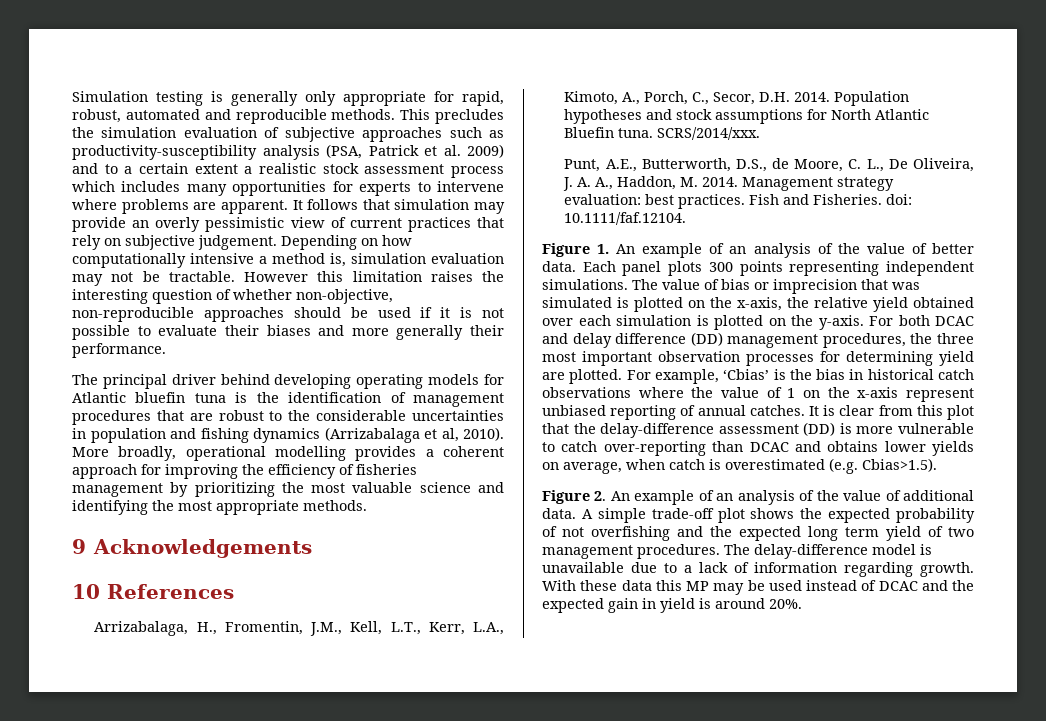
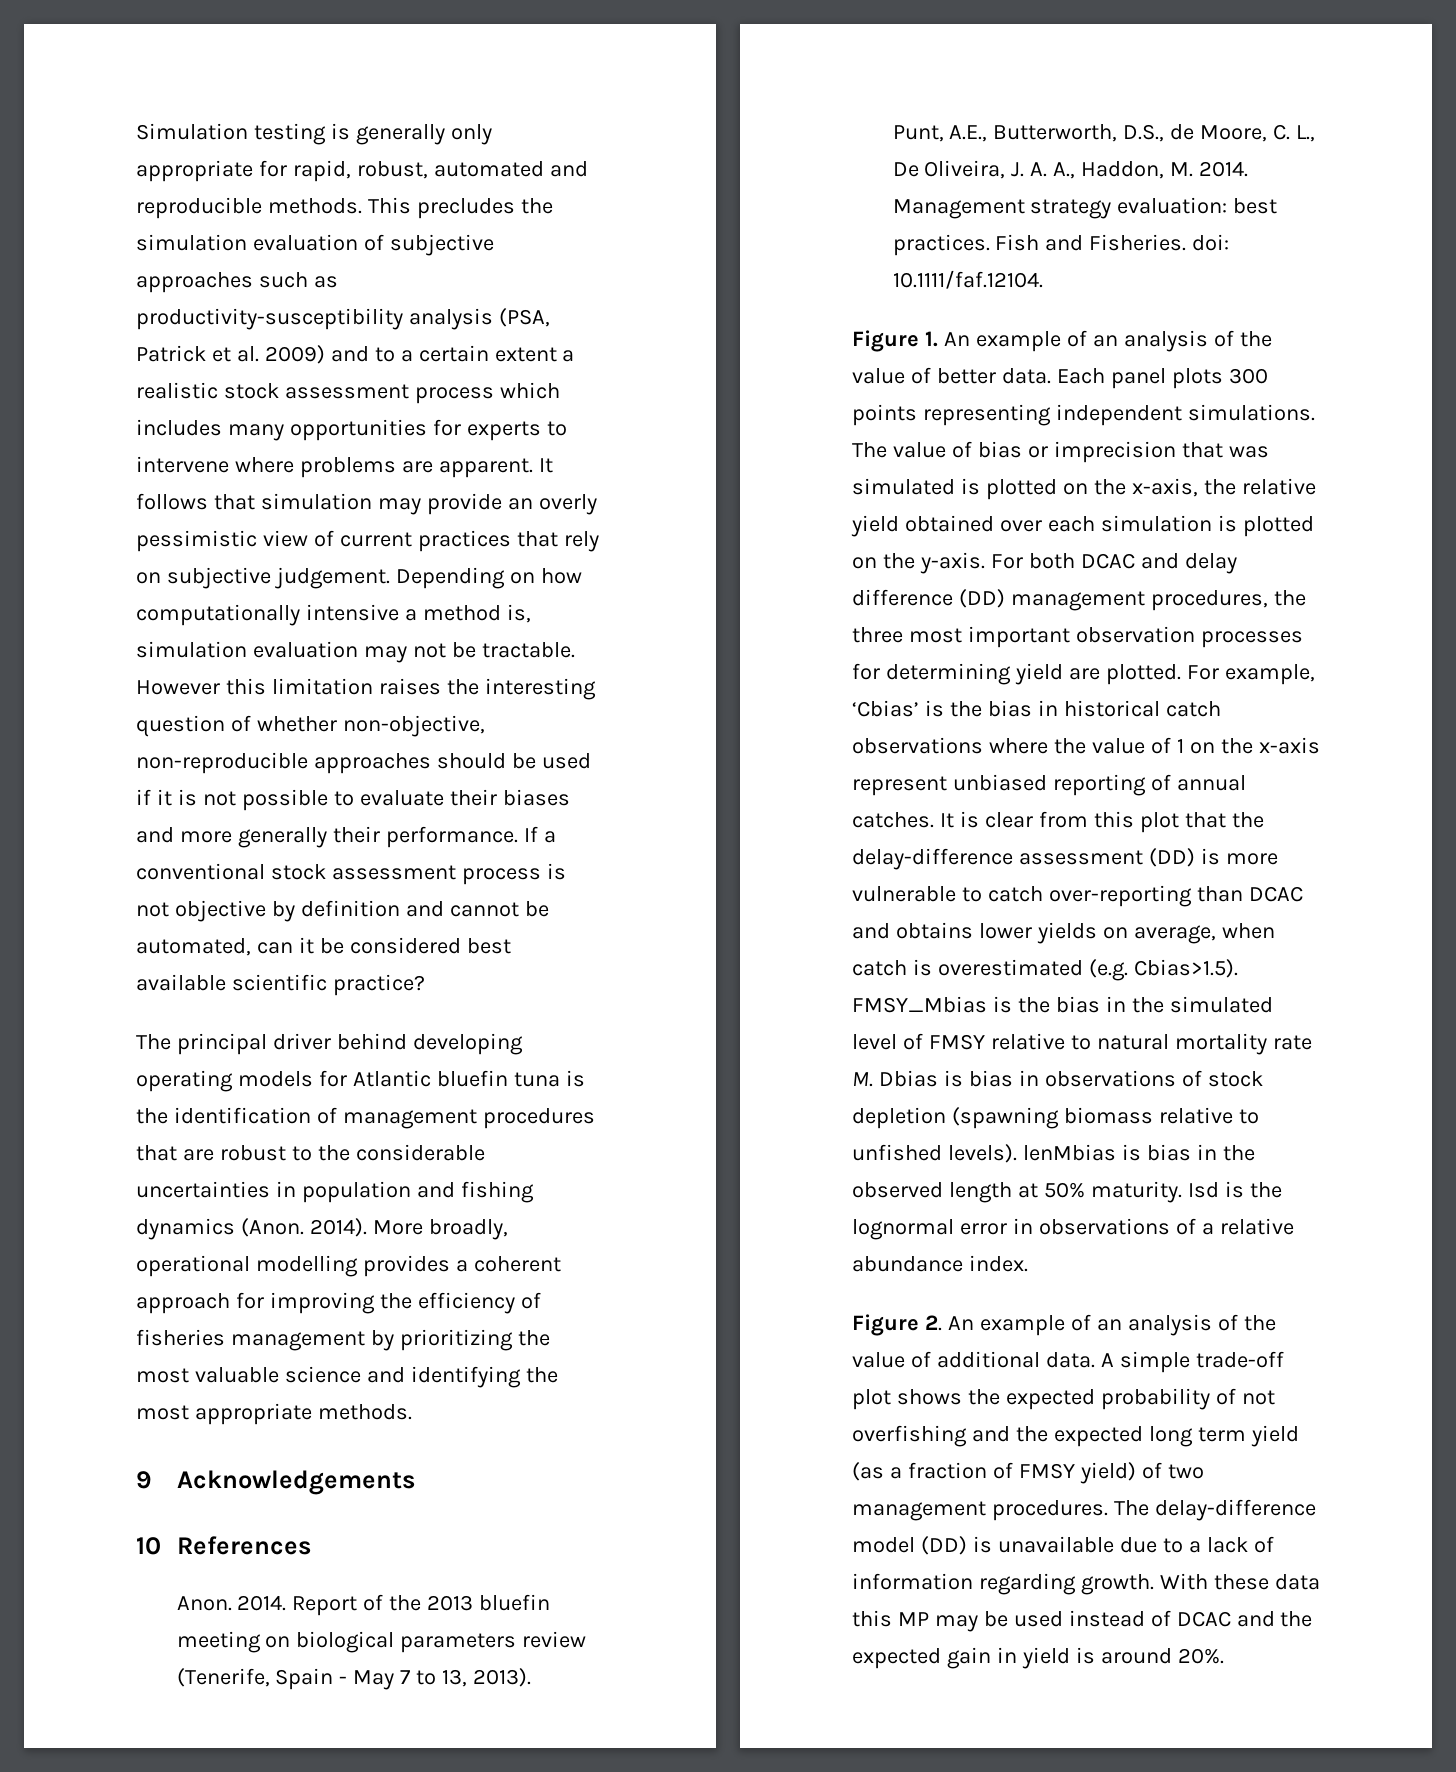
+ If a conventional stock assessment process is not objective by definition and cannot be automated, can it be considered best available scientific practice?
- The principal driver behind developing operating models for Atlantic bluefin tuna is the identification of management procedures that are robust to the considerable uncertainties in population and fishing dynamics (Arrizabalaga et al, 2010).
+ The principal driver behind developing operating models for Atlantic bluefin tuna is the identification of management procedures that are robust to the considerable uncertainties in population and fishing dynamics (Anon. 2014).
- Arrizabalaga, H., Fromentin, J.M., Kell, L.T., Kerr, L.A., Kimoto, A., Porch, C., Secor, D.H. 2014. Population hypotheses and stock assumptions for North Atlantic Bluefin tuna. SCRS/2014/xxx.
+ Anon. 2014. Report of the 2013 bluefin meeting on biological parameters review (Tenerife, Spain - May 7 to 13, 2013).
- It is clear from this plot that the delay-difference assessment (DD) is more vulnerable to catch over-reporting than DCAC and obtains lower yields on average, when catch is overestimated (e.g. Cbias>1.5).
+ It is clear from this plot that the delay-difference assessment (DD) is more vulnerable to catch over-reporting than DCAC and obtains lower yields on average, when catch is overestimated (e.g. Cbias>1.5). FMSY_Mbias is the bias in the simulated level of FMSY relative to natural mortality rate M. Dbias is bias in observations of stock depletion (spawning biomass relative to unfished levels). lenMbias is bias in the observed length at 50% maturity. Isd is the lognormal error in observations of a relative abundance index.
- A simple trade-off plot shows the expected probability of not overfishing and the expected long term yield of two management procedures.
+ A simple trade-off plot shows the expected probability of not overfishing and the expected long term yield (as a fraction of FMSY yield) of two management procedures.
- The delay-difference model is unavailable due to a lack of information regarding growth.
+ The delay-difference model (DD) is unavailable due to a lack of information regarding growth.

